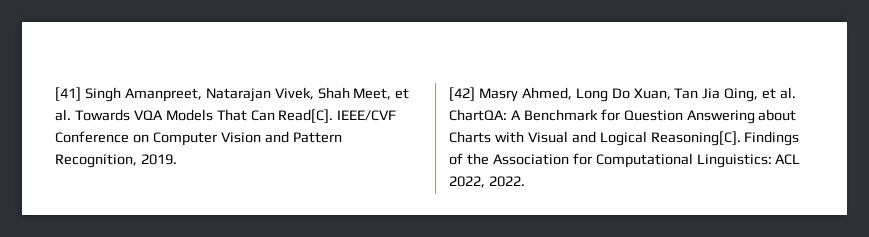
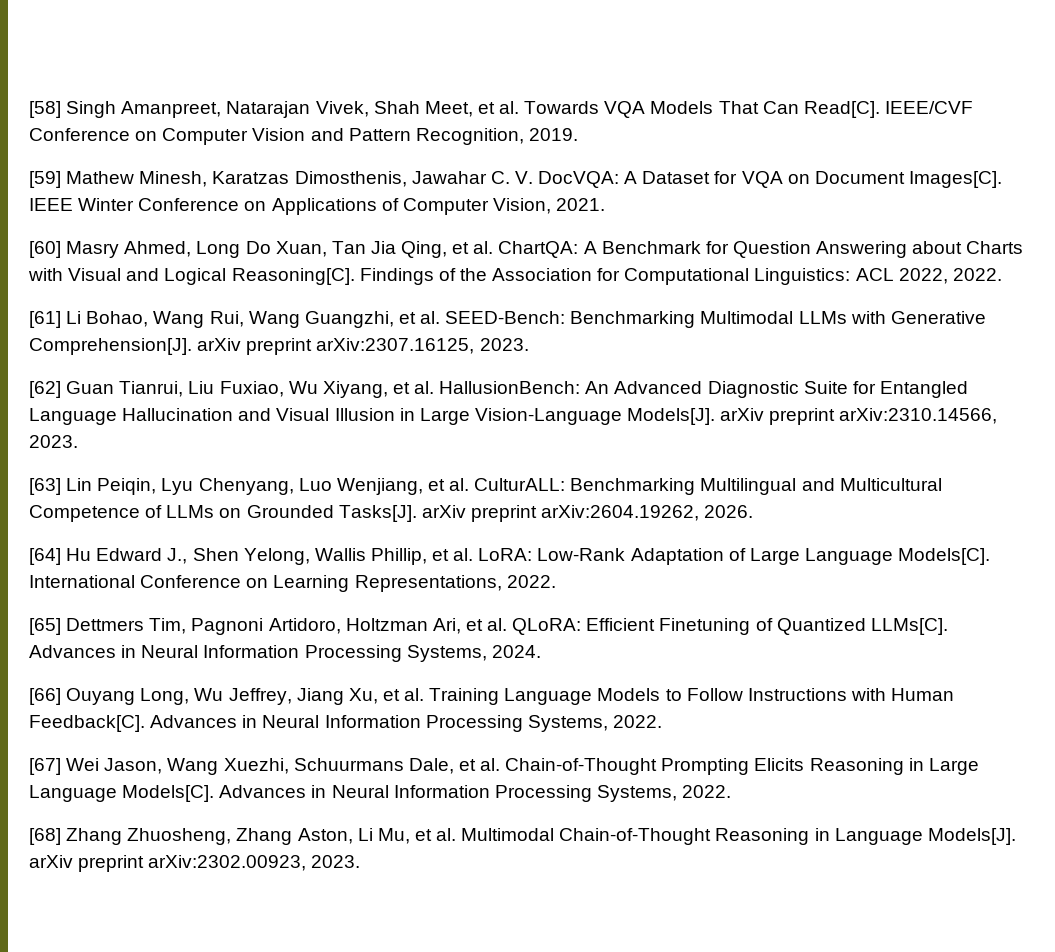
- [41] Singh Amanpreet, Natarajan Vivek, Shah Meet, et al. Towards VQA Models That Can Read[C].
+ [58] Singh Amanpreet, Natarajan Vivek, Shah Meet, et al. Towards VQA Models That Can Read[C].
- [42] Masry Ahmed, Long Do Xuan, Tan Jia Qing, et al. ChartQA: A Benchmark for Question Answering about Charts with Visual and Logical Reasoning[C].
+ [59] Mathew Minesh, Karatzas Dimosthenis, Jawahar C. V. DocVQA: A Dataset for VQA on Document Images[C]. IEEE Winter Conference on Applications of Computer Vision, 2021.
+ [60] Masry Ahmed, Long Do Xuan, Tan Jia Qing, et al. ChartQA: A Benchmark for Question Answering about Charts with Visual and Logical Reasoning[C].
+ [61] Li Bohao, Wang Rui, Wang Guangzhi, et al. SEED-Bench: Benchmarking Multimodal LLMs with Generative Comprehension[J]. arXiv preprint arXiv:2307.16125, 2023.
+ [62] Guan Tianrui, Liu Fuxiao, Wu Xiyang, et al. HallusionBench: An Advanced Diagnostic Suite for Entangled Language Hallucination and Visual Illusion in Large Vision-Language Models[J]. arXiv preprint arXiv:2310.14566, 2023.
+ [63] Lin Peiqin, Lyu Chenyang, Luo Wenjiang, et al. CulturALL: Benchmarking Multilingual and Multicultural Competence of LLMs on Grounded Tasks[J]. arXiv preprint arXiv:2604.19262, 2026.
+ [64] Hu Edward J., Shen Yelong, Wallis Phillip, et al. LoRA: Low-Rank Adaptation of Large Language Models[C]. International Conference on Learning Representations, 2022.
+ [65] Dettmers Tim, Pagnoni Artidoro, Holtzman Ari, et al. QLoRA: Efficient Finetuning of Quantized LLMs[C]. Advances in Neural Information Processing Systems, 2024.
+ [66] Ouyang Long, Wu Jeffrey, Jiang Xu, et al. Training Language Models to Follow Instructions with Human Feedback[C]. Advances in Neural Information Processing Systems, 2022.
+ [67] Wei Jason, Wang Xuezhi, Schuurmans Dale, et al. Chain-of-Thought Prompting Elicits Reasoning in Large Language Models[C]. Advances in Neural Information Processing Systems, 2022.
+ [68] Zhang Zhuosheng, Zhang Aston, Li Mu, et al. Multimodal Chain-of-Thought Reasoning in Language Models[J]. arXiv preprint arXiv:2302.00923, 2023.

